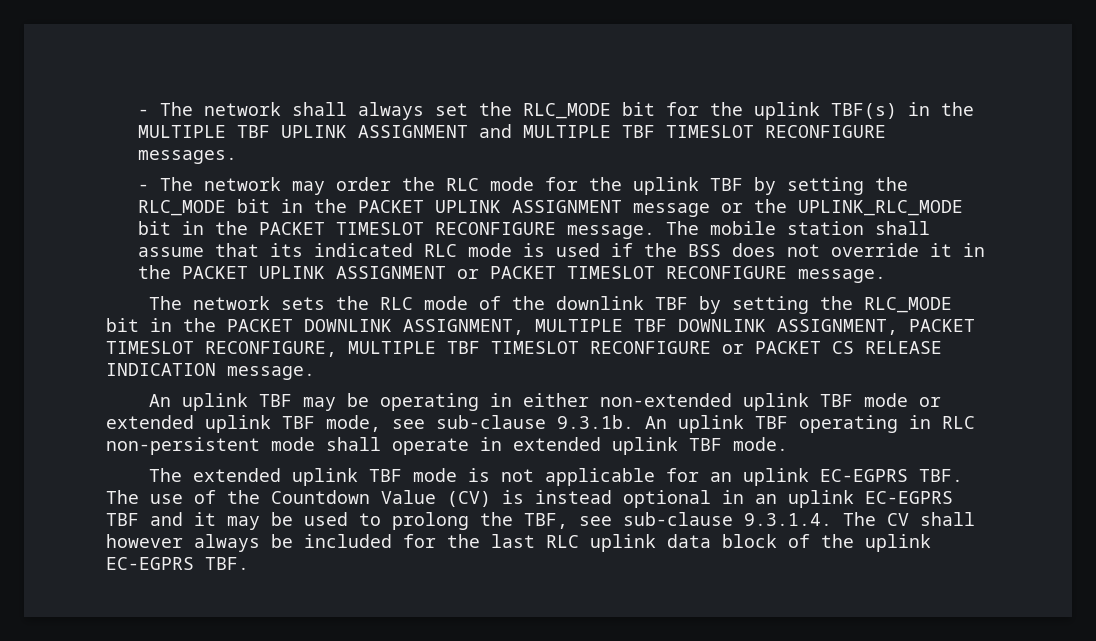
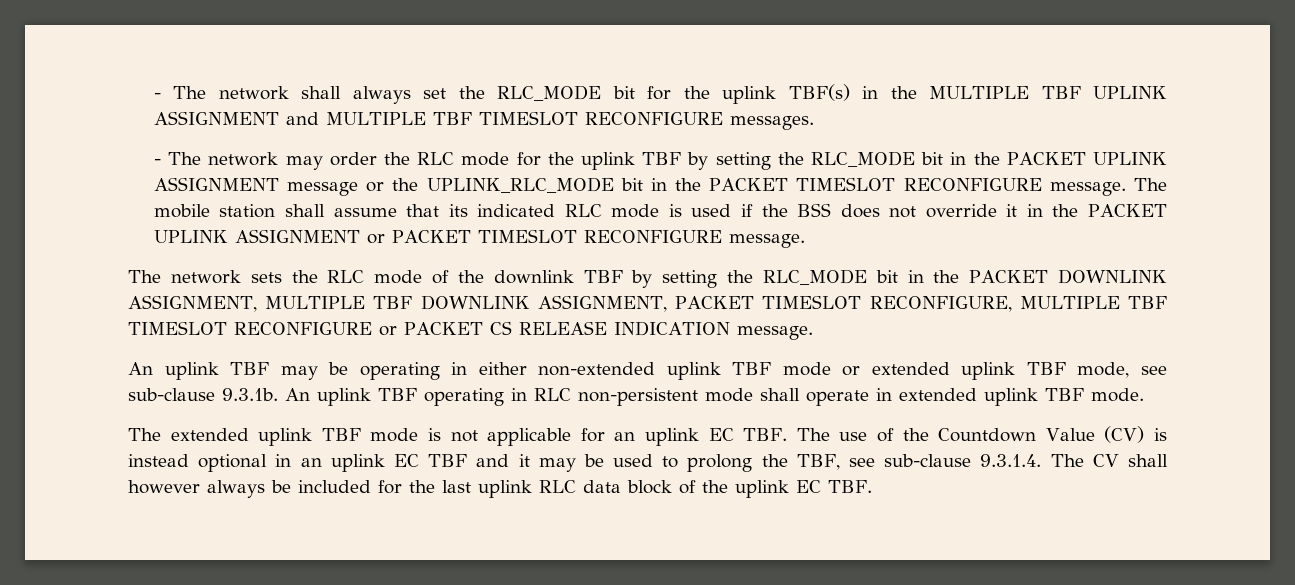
- The extended uplink TBF mode is not applicable for an uplink EC-EGPRS TBF. The use of the Countdown Value (CV) is instead optional in an uplink EC-EGPRS TBF and it may be used to prolong the TBF, see sub-clause 9.3.1.4. The CV shall however always be included for the last RLC uplink data block of the uplink EC-EGPRS TBF.
+ The extended uplink TBF mode is not applicable for an uplink EC TBF. The use of the Countdown Value (CV) is instead optional in an uplink EC TBF and it may be used to prolong the TBF, see sub-clause 9.3.1.4. The CV shall however always be included for the last uplink RLC data block of the uplink EC TBF.

